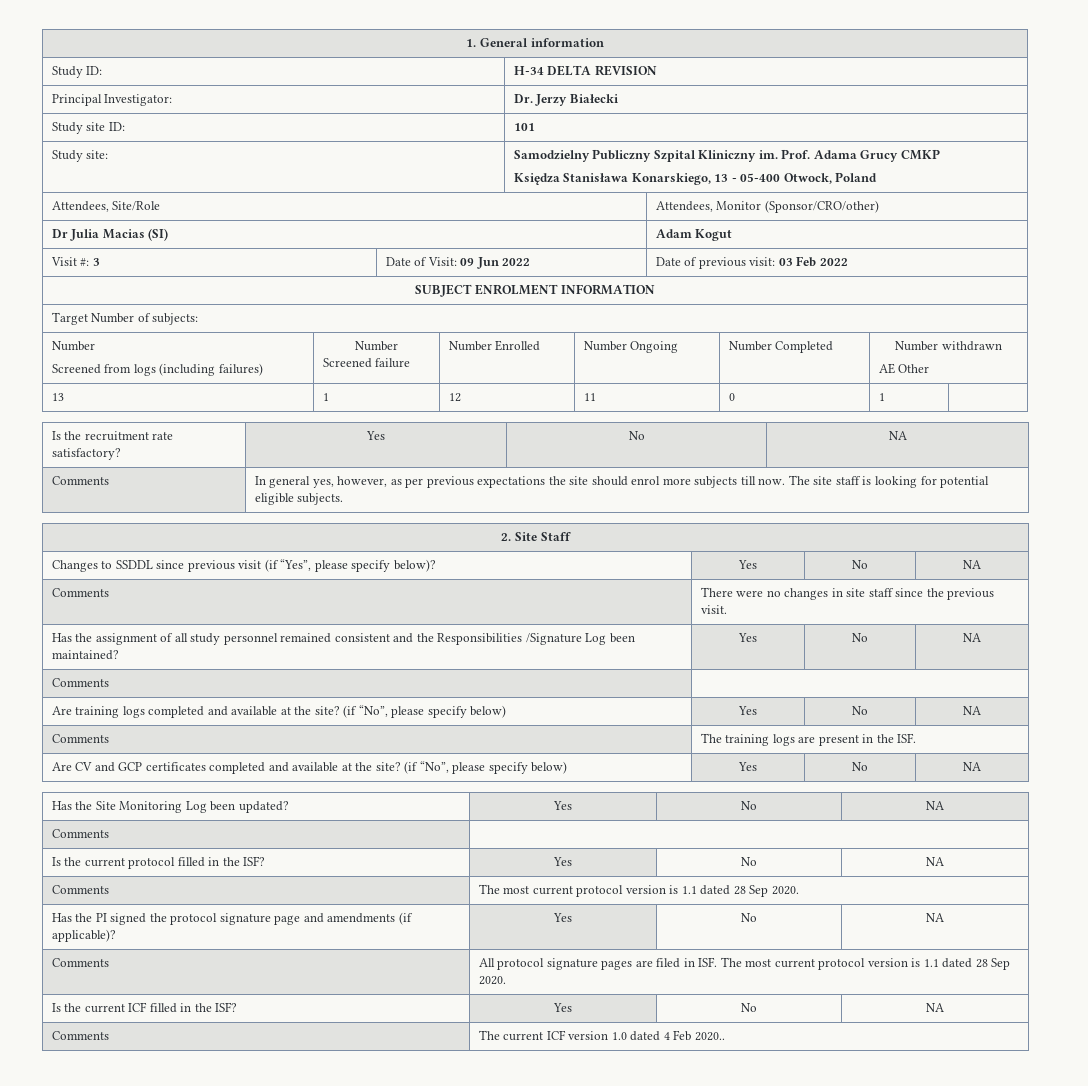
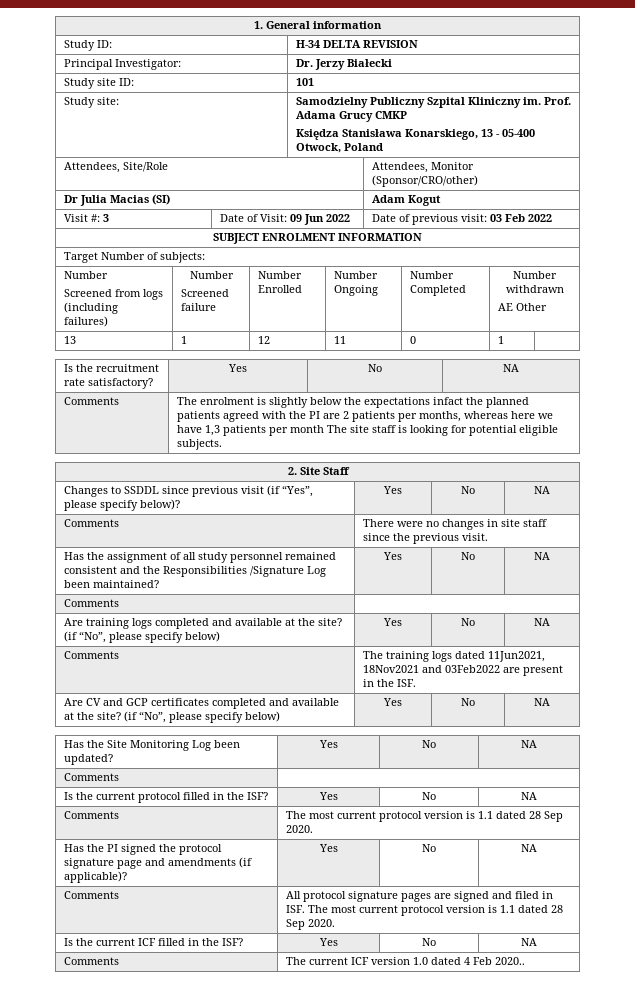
- Comments | In general yes, however, as per previous expectations the site should enrol more subjects till now. The site staff is looking for potential eligible subjects.
+ Comments | The enrolment is slightly below the expectations infact the planned patients agreed with the PI are 2 patients per months, whereas here we have 1,3 patients per month The site staff is looking for potential eligible subjects.
- Comments | The training logs are present in the ISF.
+ Comments | The training logs dated 11Jun2021, 18Nov2021 and 03Feb2022 are present in the ISF.
- Comments | All protocol signature pages are filed in ISF. The most current protocol version is 1.1 dated 28 Sep 2020.
+ Comments | All protocol signature pages are signed and filed in ISF. The most current protocol version is 1.1 dated 28 Sep 2020.

